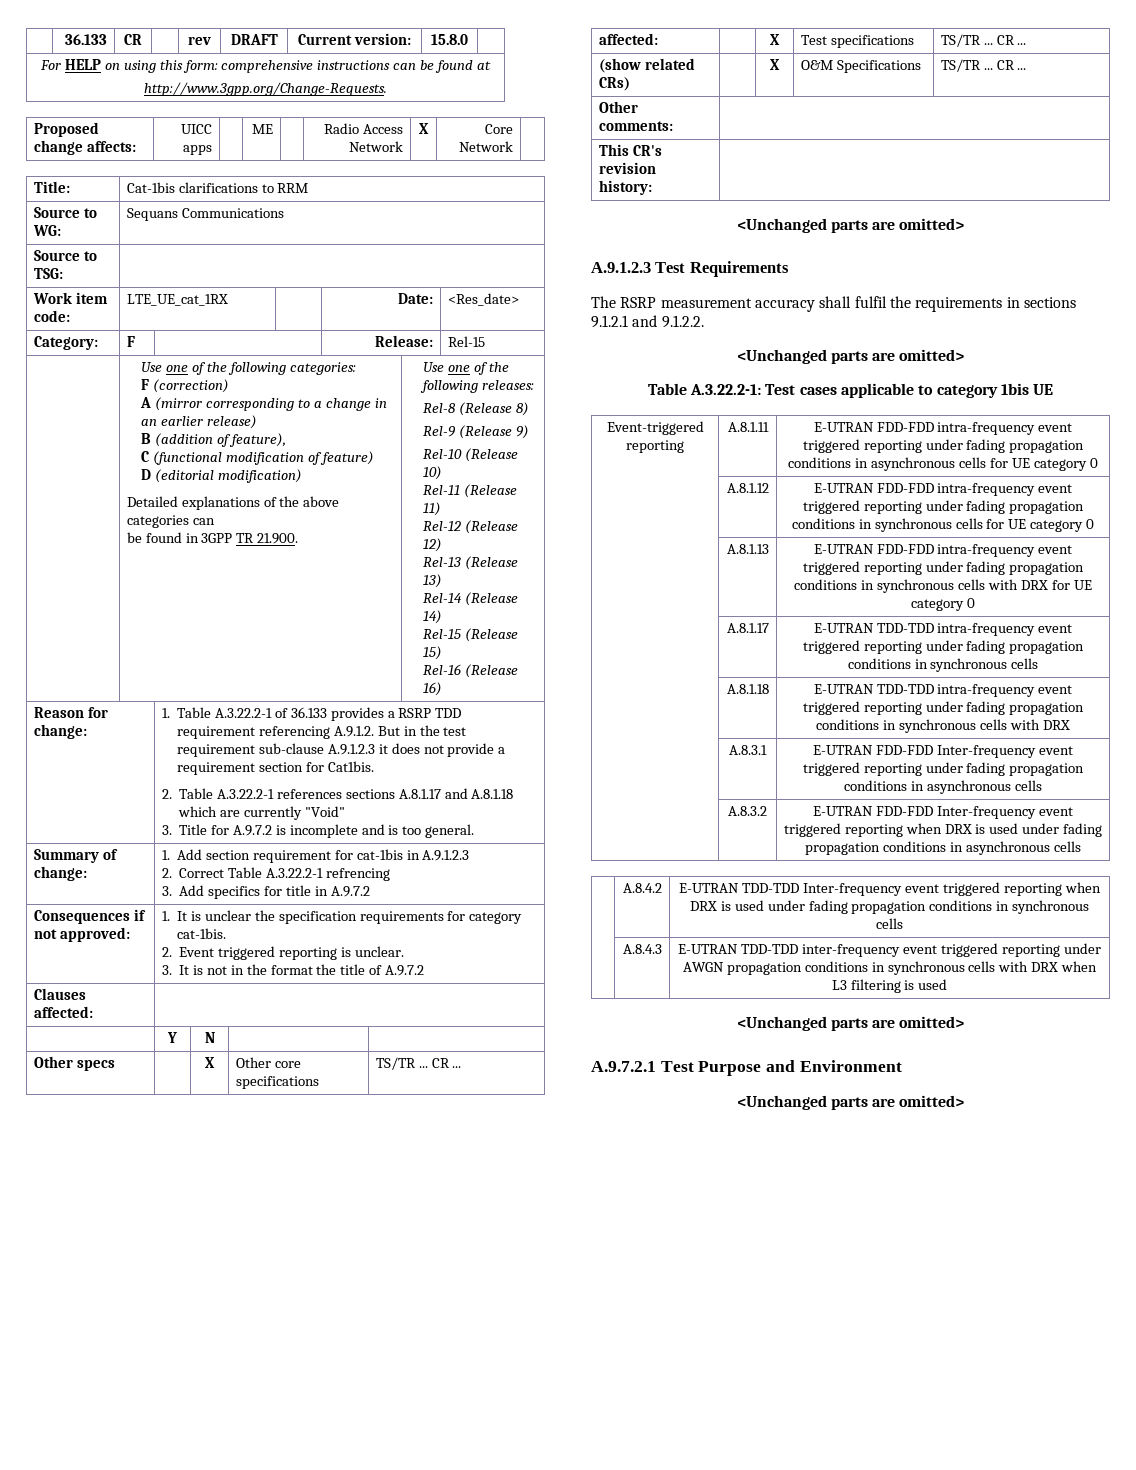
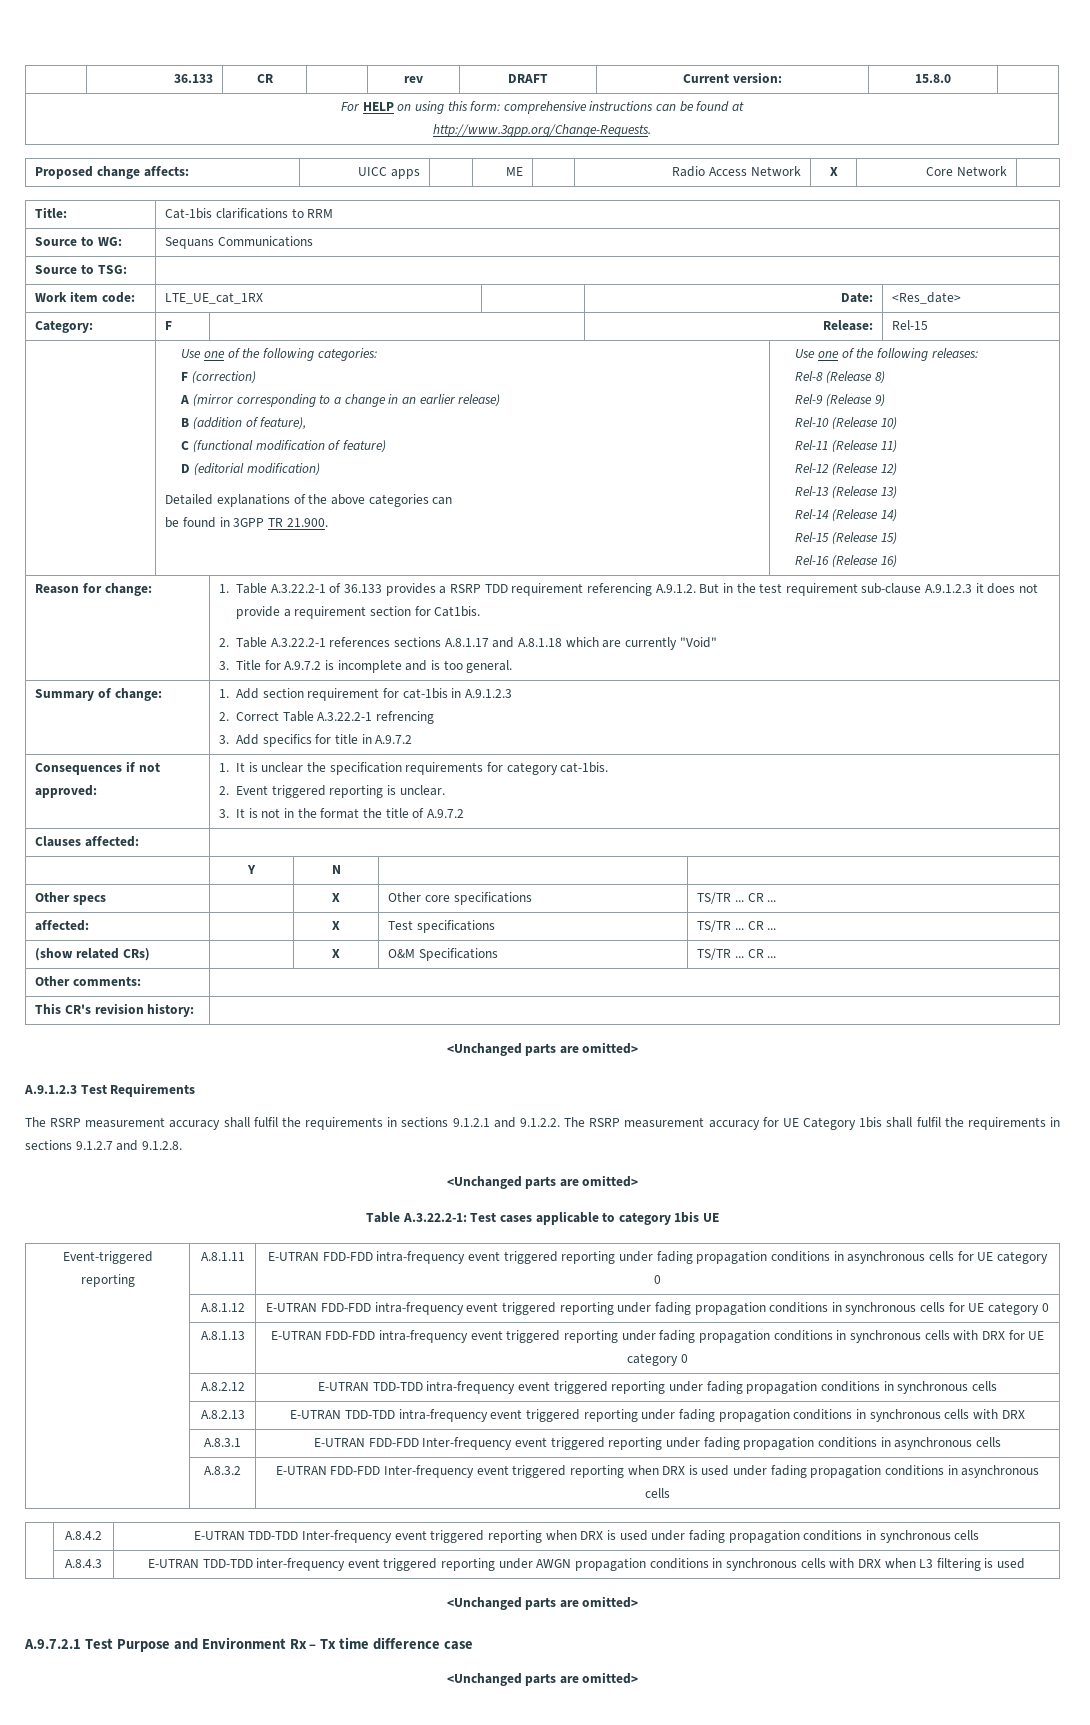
- The RSRP measurement accuracy shall fulfil the requirements in sections 9.1.2.1 and 9.1.2.2.
+ The RSRP measurement accuracy shall fulfil the requirements in sections 9.1.2.1 and 9.1.2.2. The RSRP measurement accuracy for UE Category 1bis shall fulfil the requirements in sections 9.1.2.7 and 9.1.2.8.
- | A.8.1.17 | E-UTRAN TDD-TDD intra-frequency event triggered reporting under fading propagation conditions in synchronous cells
+ | A.8.2.12 | E-UTRAN TDD-TDD intra-frequency event triggered reporting under fading propagation conditions in synchronous cells
- | A.8.1.18 | E-UTRAN TDD-TDD intra-frequency event triggered reporting under fading propagation conditions in synchronous cells with DRX
+ | A.8.2.13 | E-UTRAN TDD-TDD intra-frequency event triggered reporting under fading propagation conditions in synchronous cells with DRX
- A.9.7.2.1 Test Purpose and Environment
+ A.9.7.2.1 Test Purpose and Environment Rx – Tx time difference case

